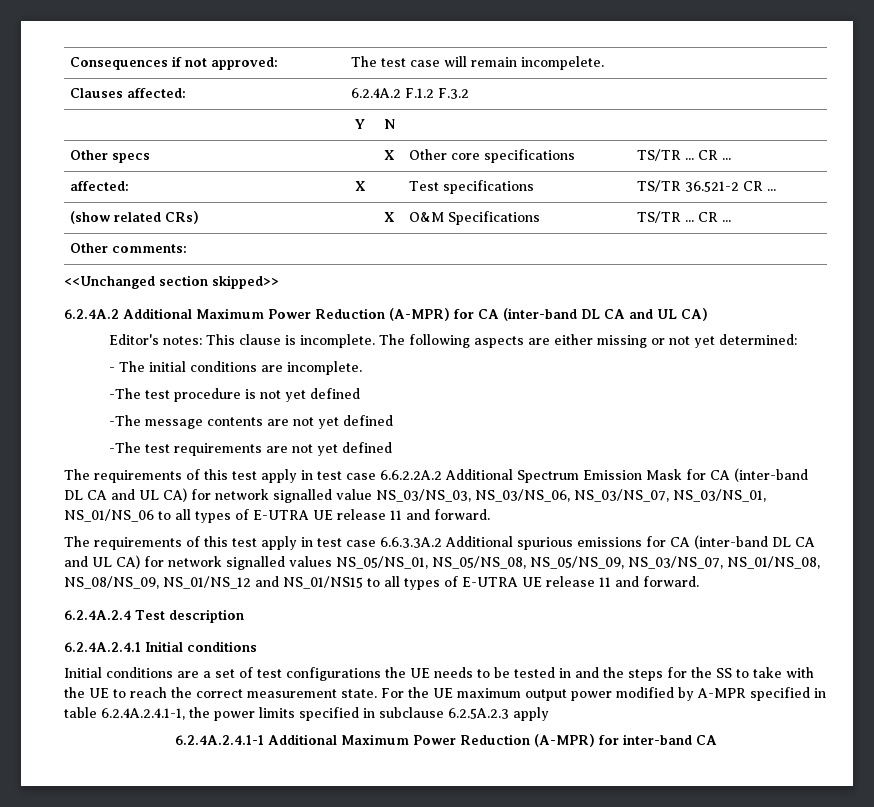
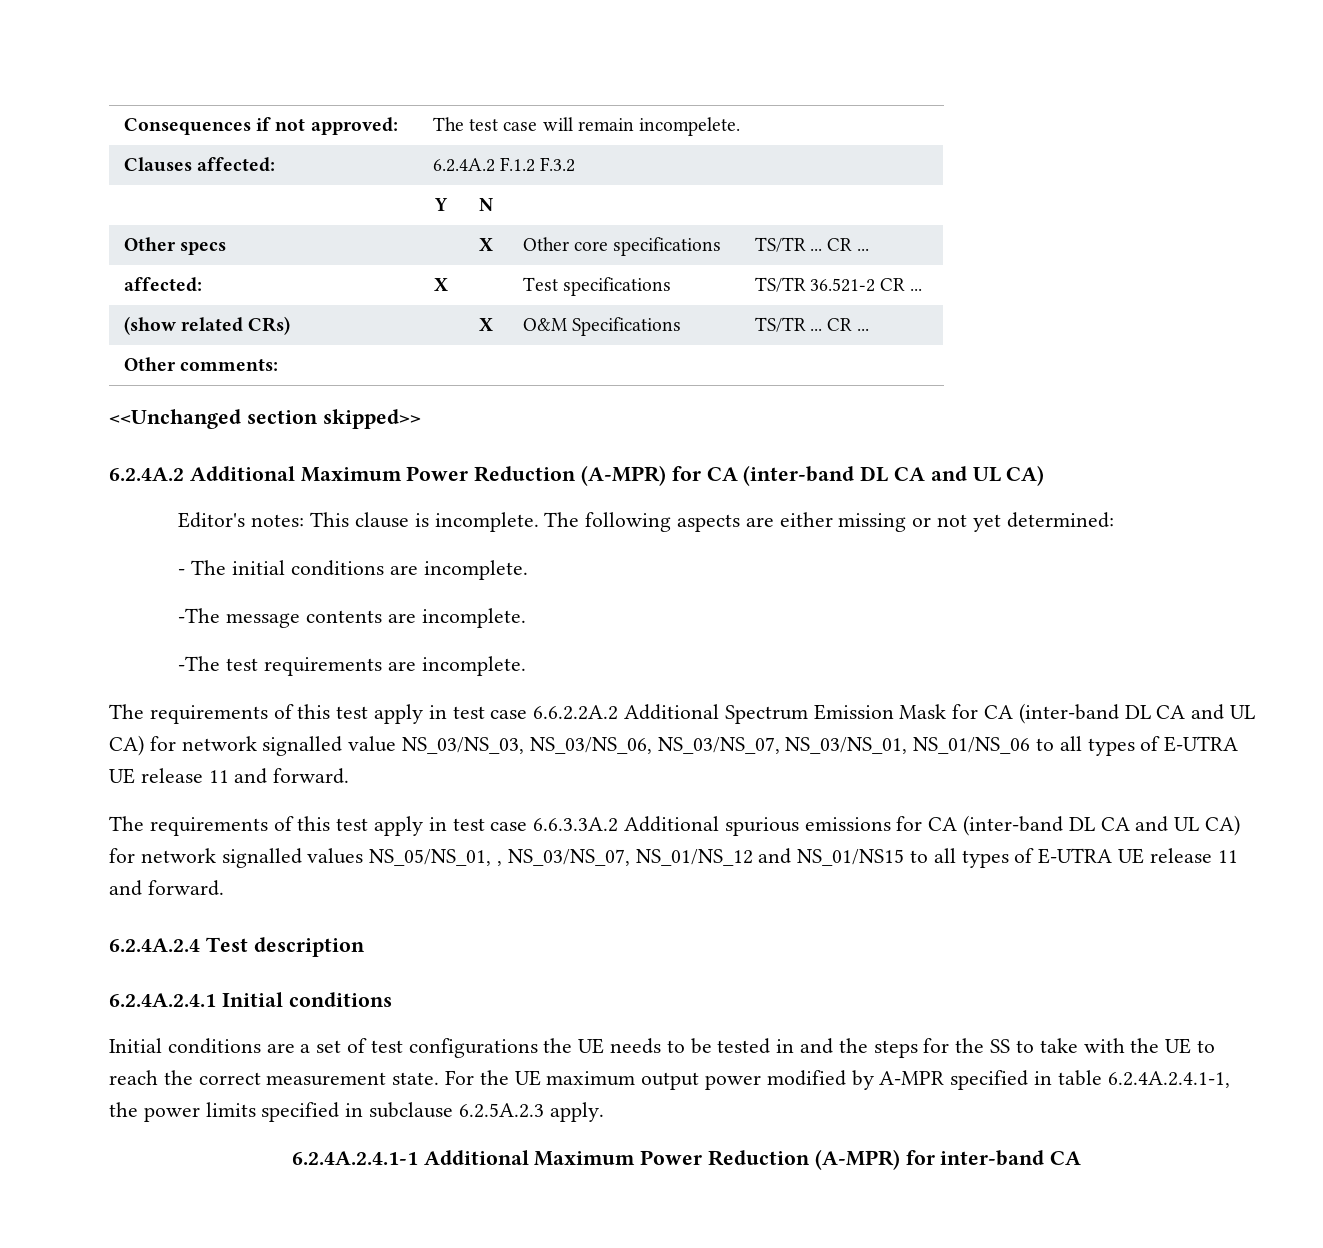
- -The test procedure is not yet defined
- -The message contents are not yet defined
+ -The message contents are incomplete.
- -The test requirements are not yet defined
+ -The test requirements are incomplete.
- The requirements of this test apply in test case 6.6.3.3A.2 Additional spurious emissions for CA (inter-band DL CA and UL CA) for network signalled values NS_05/NS_01, NS_05/NS_08, NS_05/NS_09, NS_03/NS_07, NS_01/NS_08, NS_08/NS_09, NS_01/NS_12 and NS_01/NS15 to all types of E-UTRA UE release 11 and forward.
+ The requirements of this test apply in test case 6.6.3.3A.2 Additional spurious emissions for CA (inter-band DL CA and UL CA) for network signalled values NS_05/NS_01, , NS_03/NS_07, NS_01/NS_12 and NS_01/NS15 to all types of E-UTRA UE release 11 and forward.
- For the UE maximum output power modified by A-MPR specified in table 6.2.4A.2.4.1-1, the power limits specified in subclause 6.2.5A.2.3 apply
+ For the UE maximum output power modified by A-MPR specified in table 6.2.4A.2.4.1-1, the power limits specified in subclause 6.2.5A.2.3 apply.

